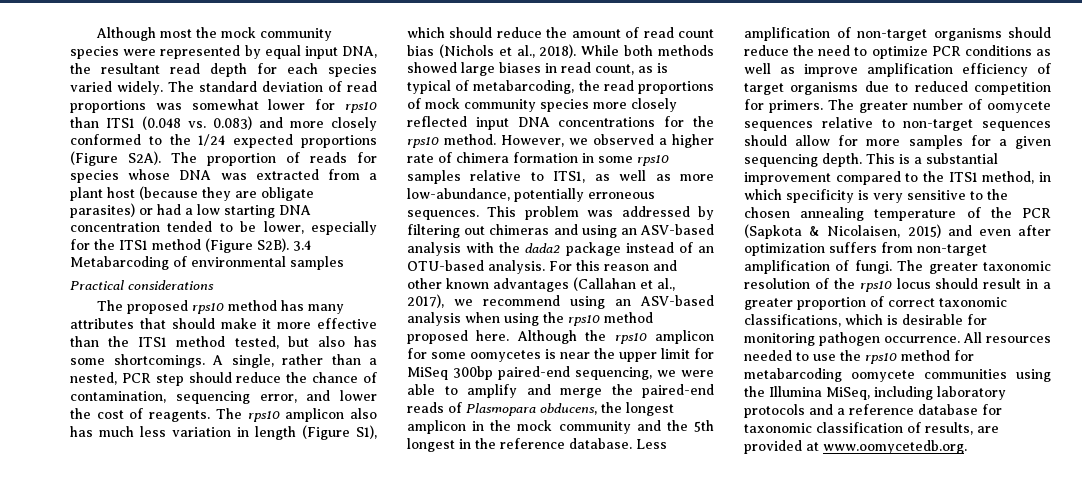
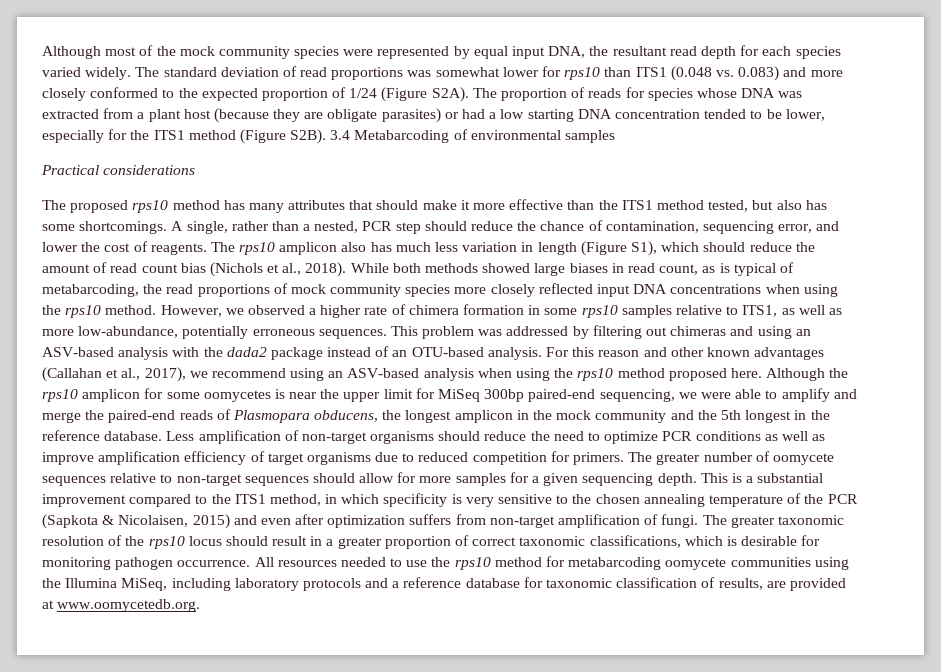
- Although most the mock community species were represented by equal input DNA, the resultant read depth for each species varied widely.
+ Although most of the mock community species were represented by equal input DNA, the resultant read depth for each species varied widely.
- The standard deviation of read proportions was somewhat lower for rps10 than ITS1 (0.048 vs. 0.083) and more closely conformed to the 1/24 expected proportions (Figure S2A).
+ The standard deviation of read proportions was somewhat lower for rps10 than ITS1 (0.048 vs. 0.083) and more closely conformed to the expected proportion of 1/24 (Figure S2A).
- While both methods showed large biases in read count, as is typical of metabarcoding, the read proportions of mock community species more closely reflected input DNA concentrations for the rps10 method.
+ While both methods showed large biases in read count, as is typical of metabarcoding, the read proportions of mock community species more closely reflected input DNA concentrations when using the rps10 method.

